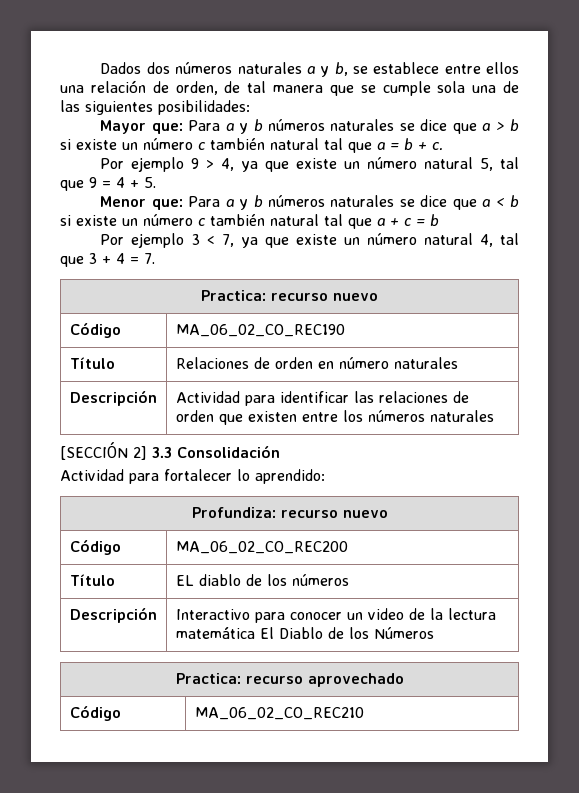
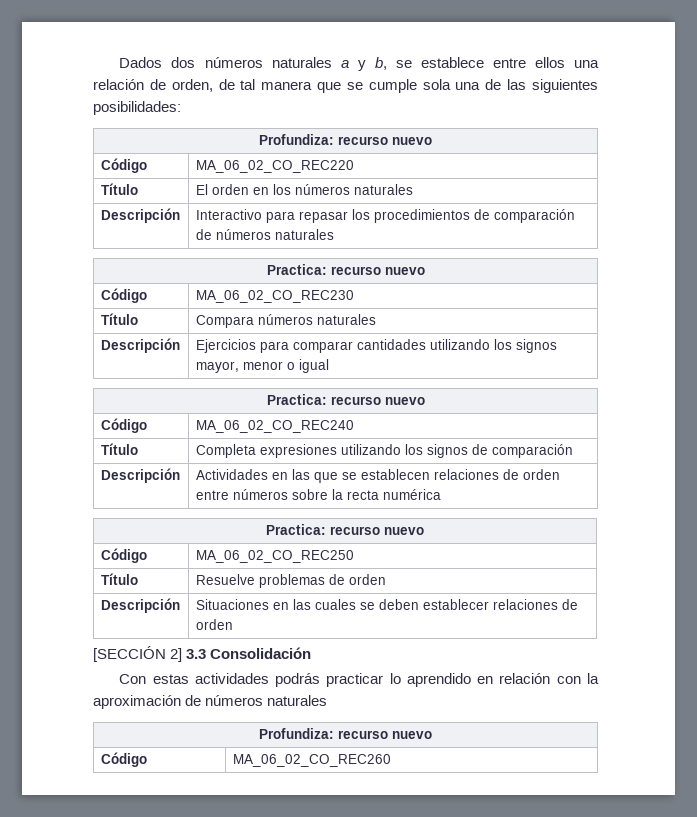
  Dados dos números naturales a y b, se establece entre ellos una relación de orden, de tal manera que se cumple sola una de las siguientes posibilidades:
- Mayor que: Para a y b números naturales se dice que a > b si existe un número c también natural tal que a = b + c.
- Por ejemplo 9 > 4, ya que existe un número natural 5, tal que 9 = 4 + 5.
- Menor que: Para a y b números naturales se dice que a < b si existe un número c también natural tal que a + c = b
- Por ejemplo 3 < 7, ya que existe un número natural 4, tal que 3 + 4 = 7.
+ Profundiza: recurso nuevo
+ Código | MA_06_02_CO_REC220
+ Título | El orden en los números naturales
+ Descripción | Interactivo para repasar los procedimientos de comparación de números naturales
  Practica: recurso nuevo
- Código | MA_06_02_CO_REC190
- Título | Relaciones de orden en número naturales
- Descripción | Actividad para identificar las relaciones de orden que existen entre los números naturales
+ Código | MA_06_02_CO_REC230
+ Título | Compara números naturales
+ Descripción | Ejercicios para comparar cantidades utilizando los signos mayor, menor o igual
+ Practica: recurso nuevo
+ Código | MA_06_02_CO_REC240
+ Título | Completa expresiones utilizando los signos de comparación
+ Descripción | Actividades en las que se establecen relaciones de orden entre números sobre la recta numérica
+ Practica: recurso nuevo
+ Código | MA_06_02_CO_REC250
+ Título | Resuelve problemas de orden
+ Descripción | Situaciones en las cuales se deben establecer relaciones de orden
  [SECCIÓN 2] 3.3 Consolidación
- Actividad para fortalecer lo aprendido:
+ Con estas actividades podrás practicar lo aprendido en relación con la aproximación de números naturales
  Profundiza: recurso nuevo
- Código | MA_06_02_CO_REC200
- Título | EL diablo de los números
- Descripción | Interactivo para conocer un video de la lectura matemática El Diablo de los Números
- Practica: recurso aprovechado
- Código | MA_06_02_CO_REC210
+ Código | MA_06_02_CO_REC260

